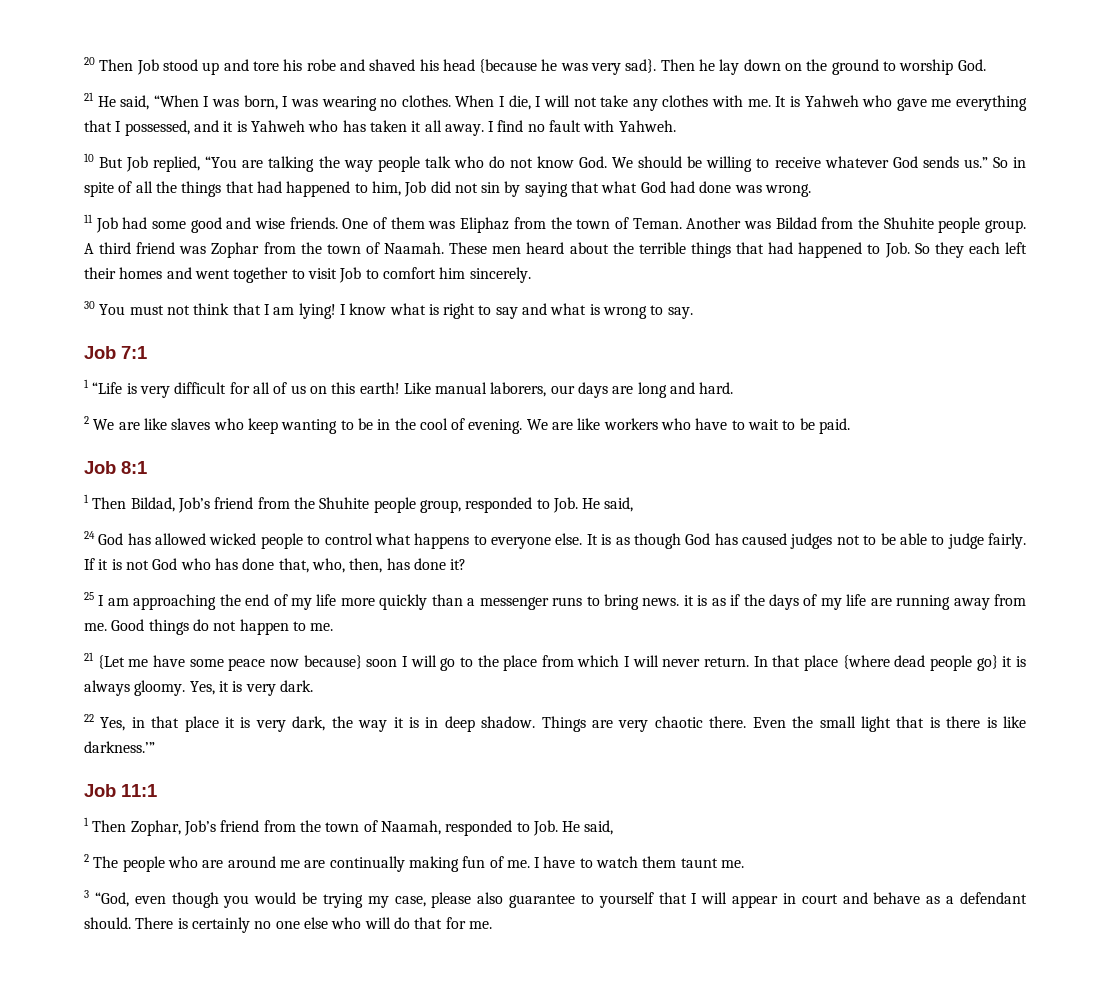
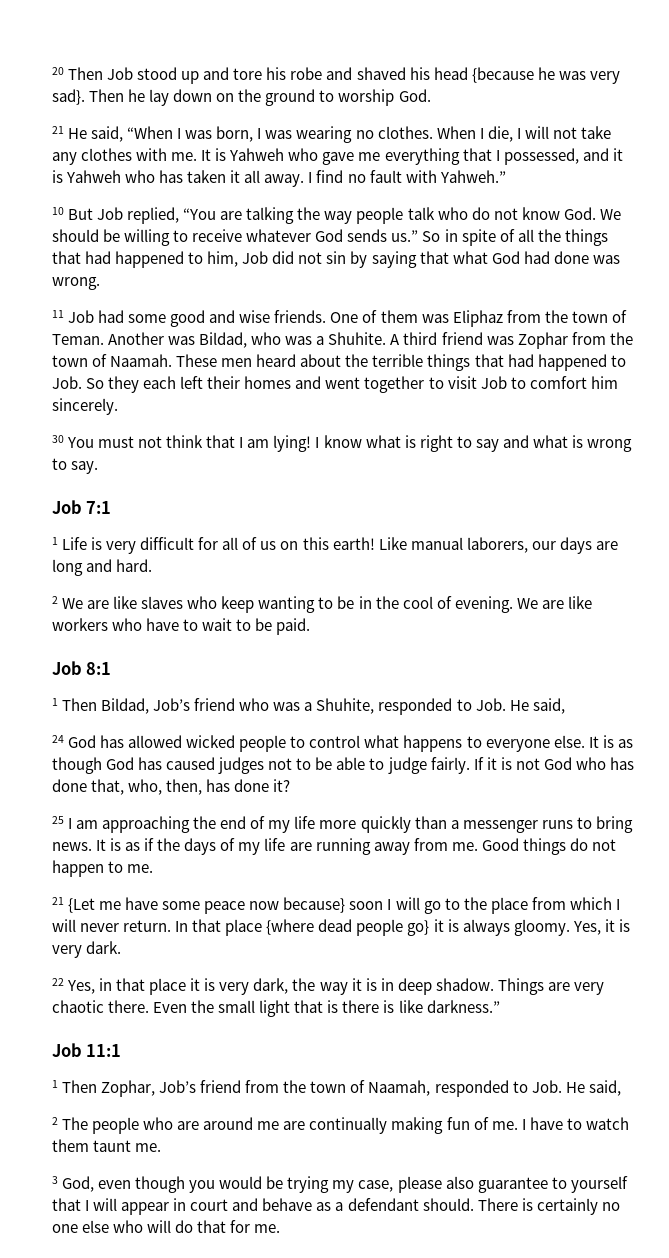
- I find no fault with Yahweh.
+ I find no fault with Yahweh.”
- Another was Bildad from the Shuhite people group.
+ Another was Bildad, who was a Shuhite.
- 1 “Life is very difficult for all of us on this earth!
+ 1 Life is very difficult for all of us on this earth!
- 1 Then Bildad, Job’s friend from the Shuhite people group, responded to Job. He said,
+ 1 Then Bildad, Job’s friend who was a Shuhite, responded to Job. He said,
- 25 I am approaching the end of my life more quickly than a messenger runs to bring news. it is as if the days of my life are running away from me.
+ 25 I am approaching the end of my life more quickly than a messenger runs to bring news. It is as if the days of my life are running away from me.
- Even the small light that is there is like darkness.’”
+ Even the small light that is there is like darkness.”
- 3 “God, even though you would be trying my case, please also guarantee to yourself that I will appear in court and behave as a defendant should.
+ 3 God, even though you would be trying my case, please also guarantee to yourself that I will appear in court and behave as a defendant should.

